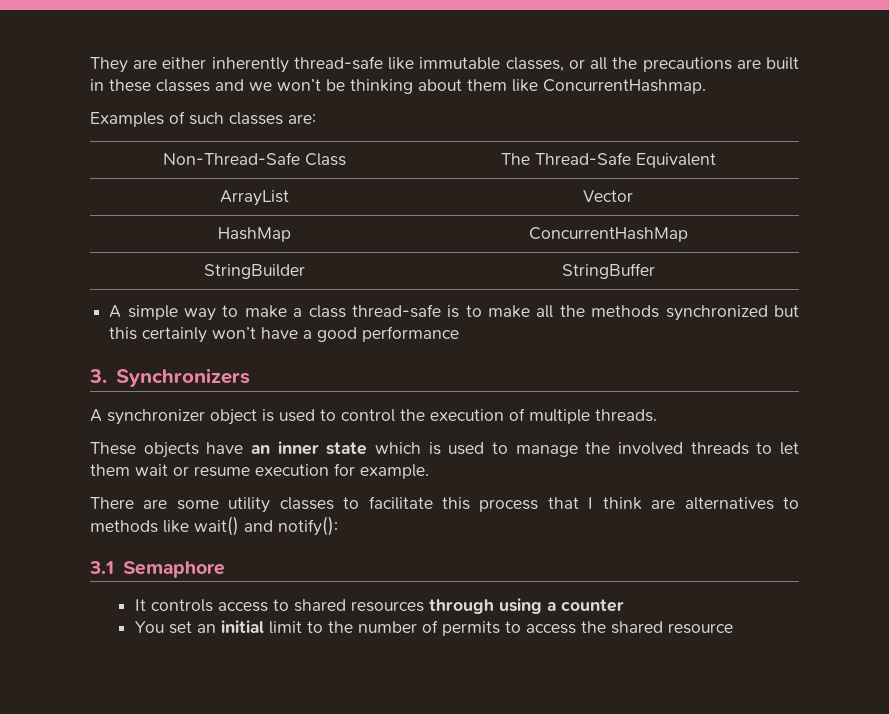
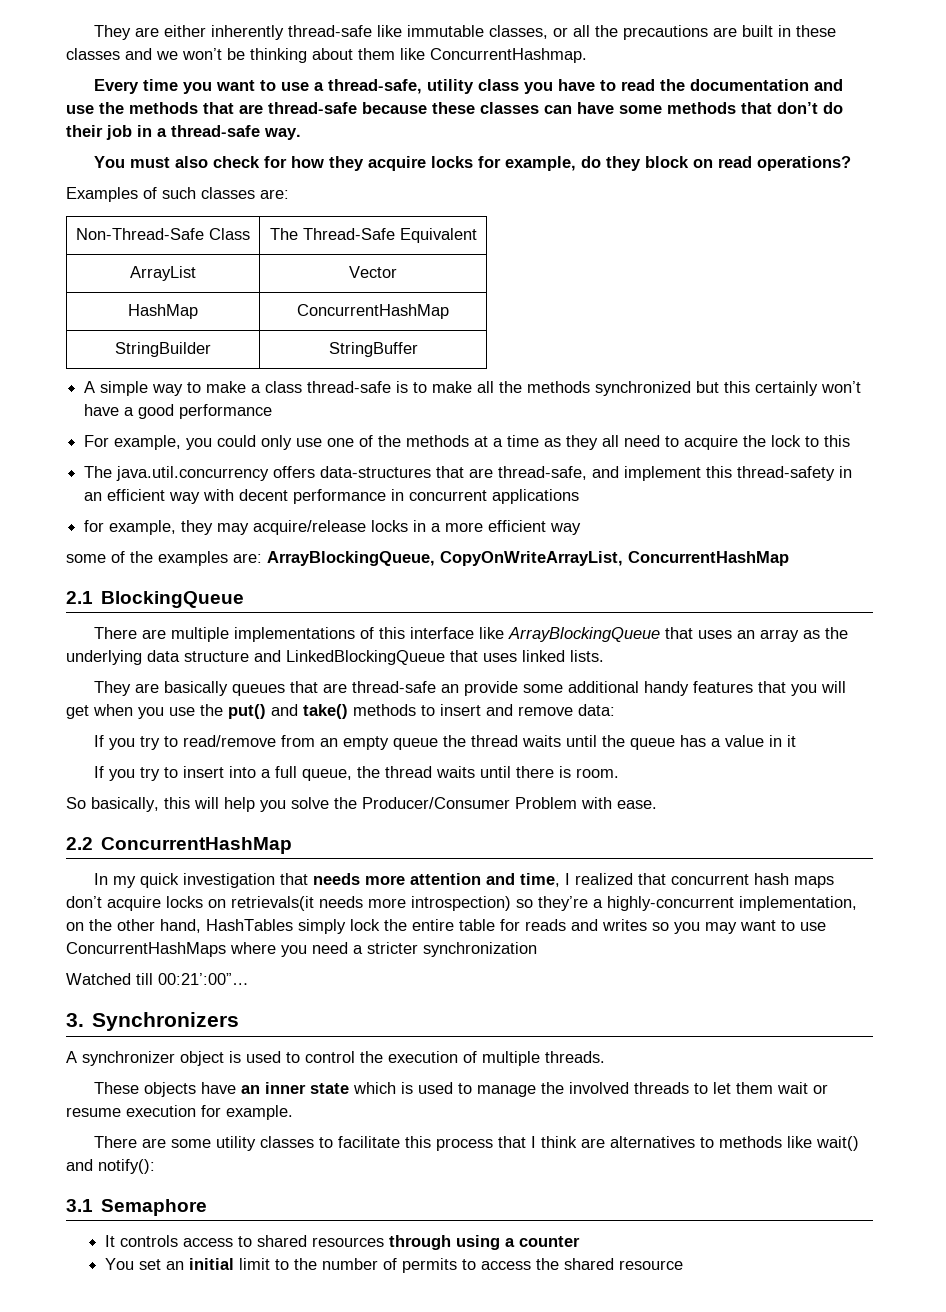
+ Every time you want to use a thread-safe, utility class you have to read the documentation and use the methods that are thread-safe because these classes can have some methods that don’t do their job in a thread-safe way.
+ You must also check for how they acquire locks for example, do they block on read operations?
+ For example, you could only use one of the methods at a time as they all need to acquire the lock to this
+ The java.util.concurrency offers data-structures that are thread-safe, and implement this thread-safety in an efficient way with decent performance in concurrent applications
+ for example, they may acquire/release locks in a more efficient way
+ some of the examples are: ArrayBlockingQueue, CopyOnWriteArrayList, ConcurrentHashMap
+ 2.1 BlockingQueue
+ There are multiple implementations of this interface like ArrayBlockingQueue that uses an array as the underlying data structure and LinkedBlockingQueue that uses linked lists.
+ They are basically queues that are thread-safe an provide some additional handy features that you will get when you use the put() and take() methods to insert and remove data:
+ If you try to read/remove from an empty queue the thread waits until the queue has a value in it
+ If you try to insert into a full queue, the thread waits until there is room.
+ So basically, this will help you solve the Producer/Consumer Problem with ease.
+ 2.2 ConcurrentHashMap
+ In my quick investigation that needs more attention and time, I realized that concurrent hash maps don’t acquire locks on retrievals(it needs more introspection) so they’re a highly-concurrent implementation, on the other hand, HashTables simply lock the entire table for reads and writes so you may want to use ConcurrentHashMaps where you need a stricter synchronization
+ Watched till 00:21’:00”…

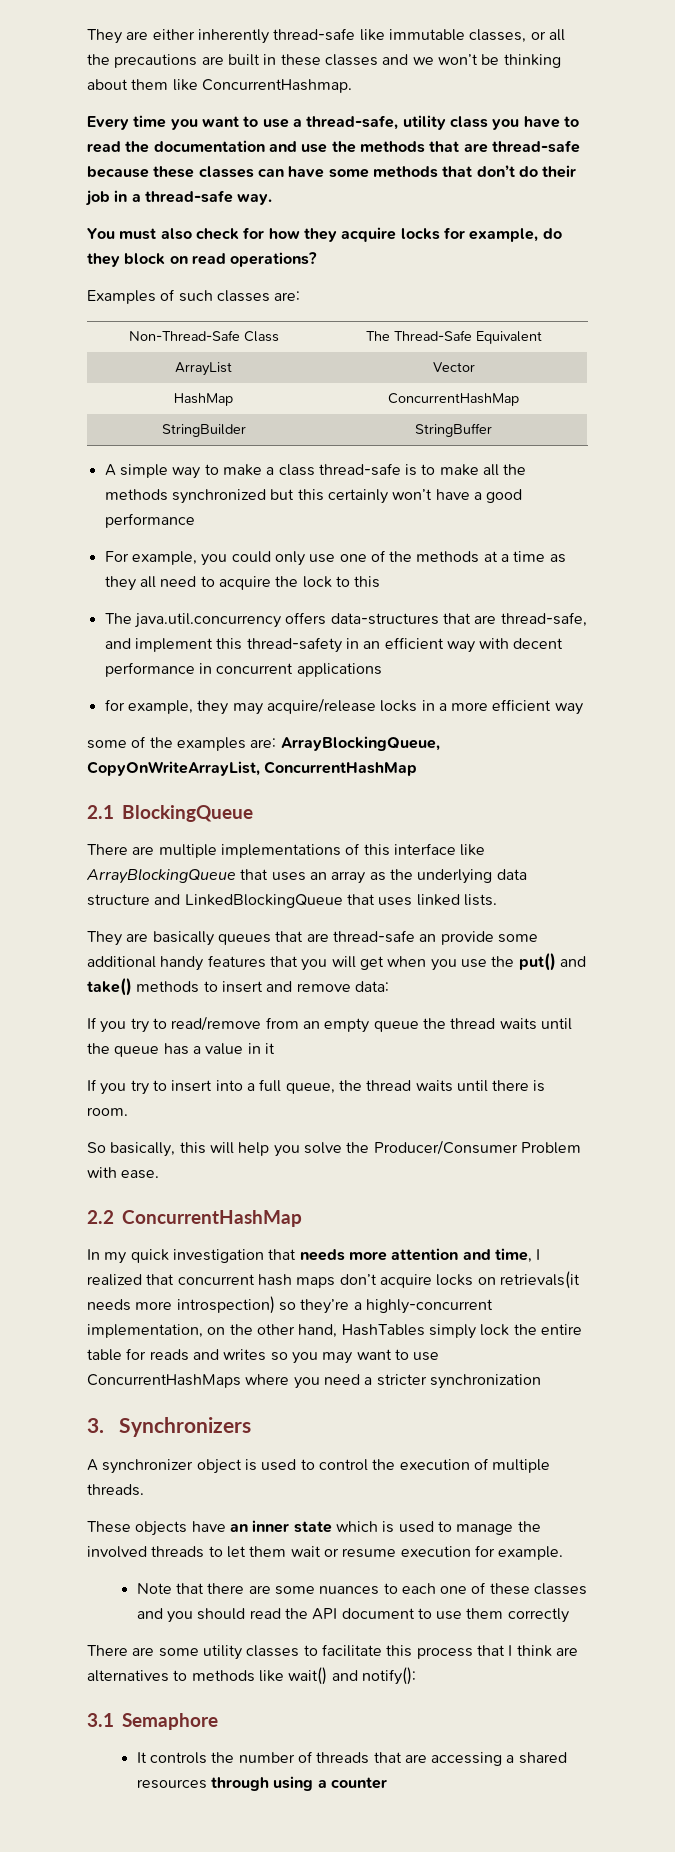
- Watched till 00:21’:00”…
+ Note that there are some nuances to each one of these classes and you should read the API document to use them correctly
- It controls access to shared resources through using a counter
+ It controls the number of threads that are accessing a shared resources through using a counter
- You set an initial limit to the number of permits to access the shared resource

